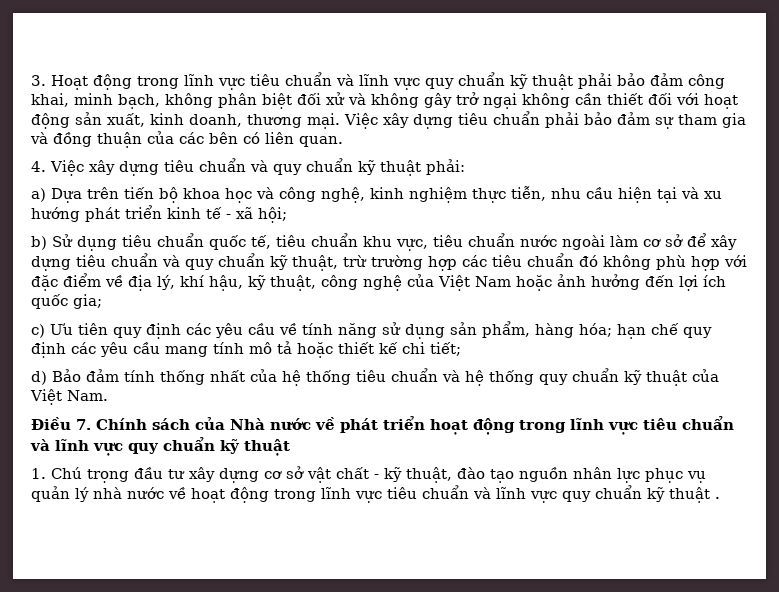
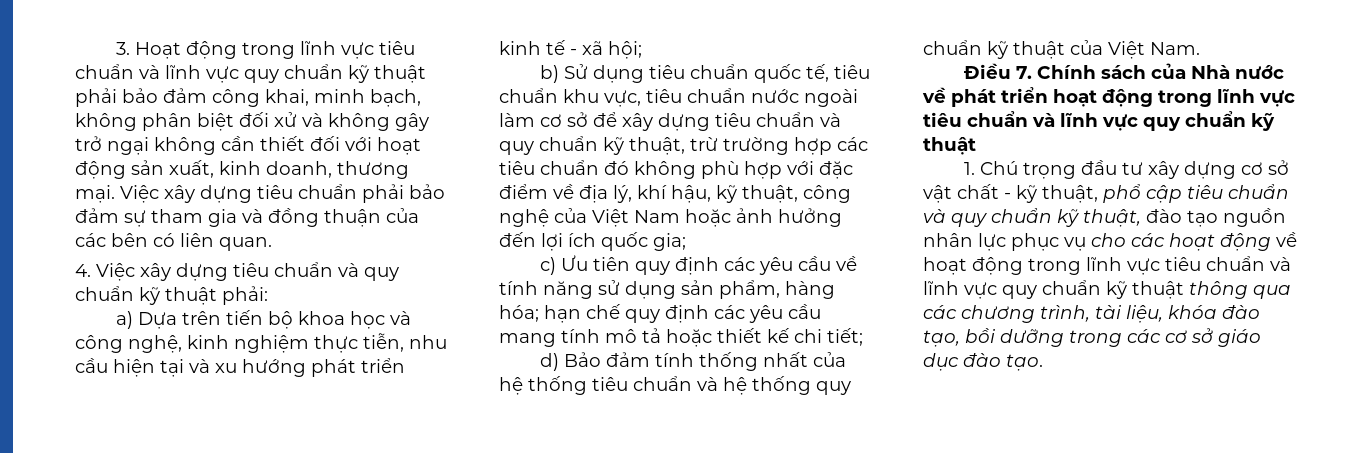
- 1. Chú trọng đầu tư xây dựng cơ sở vật chất - kỹ thuật, đào tạo nguồn nhân lực phục vụ quản lý nhà nước về hoạt động trong lĩnh vực tiêu chuẩn và lĩnh vực quy chuẩn kỹ thuật .
+ 1. Chú trọng đầu tư xây dựng cơ sở vật chất - kỹ thuật, phổ cập tiêu chuẩn và quy chuẩn kỹ thuật, đào tạo nguồn nhân lực phục vụ cho các hoạt động về hoạt động trong lĩnh vực tiêu chuẩn và lĩnh vực quy chuẩn kỹ thuật thông qua các chương trình, tài liệu, khóa đào tạo, bồi dưỡng trong các cơ sở giáo dục đào tạo.

